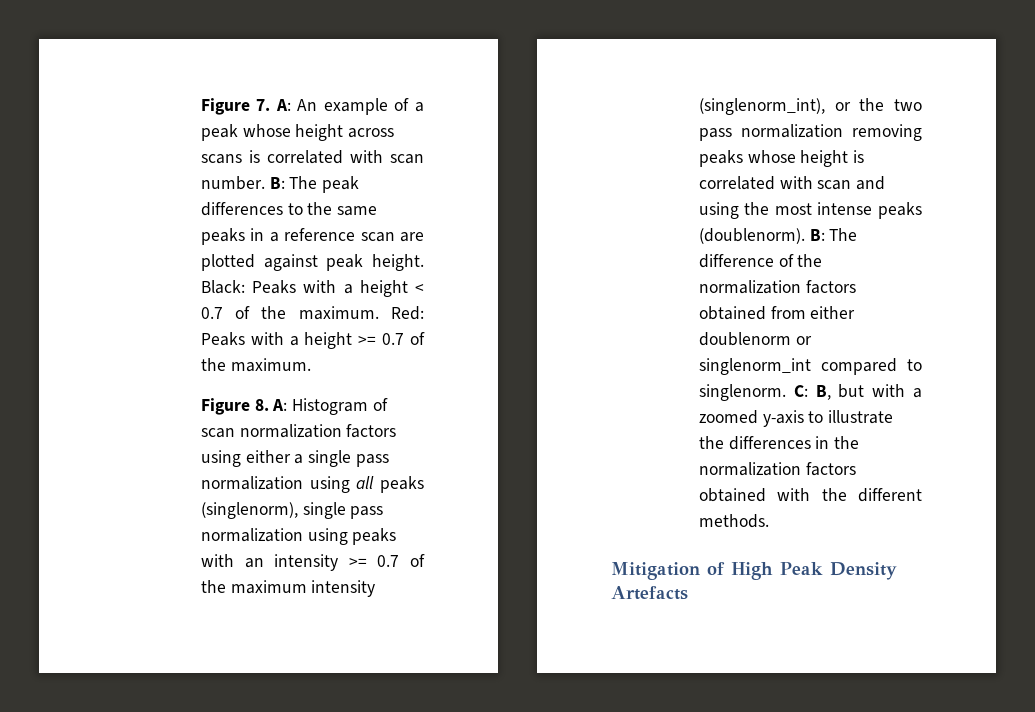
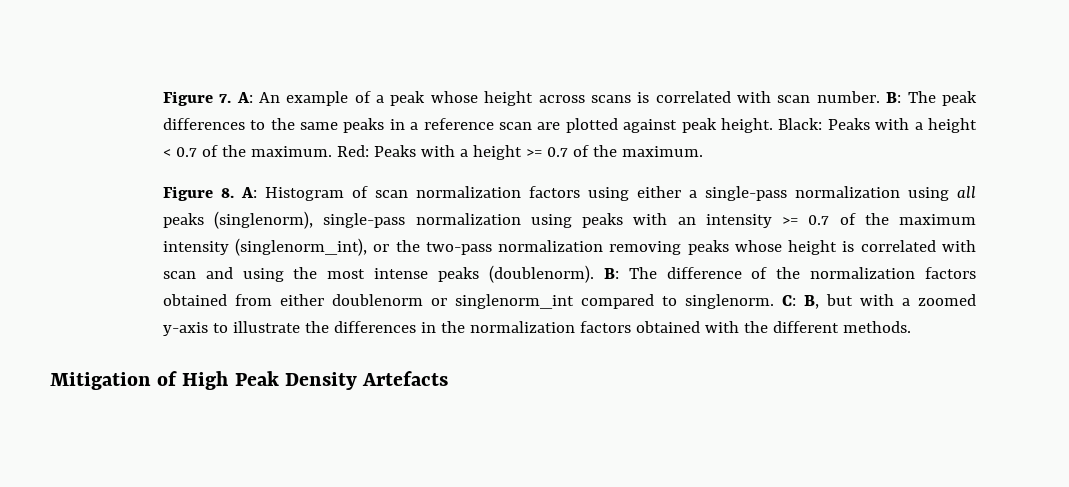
- Figure 8. A: Histogram of scan normalization factors using either a single pass normalization using all peaks (singlenorm), single pass normalization using peaks with an intensity >= 0.7 of the maximum intensity (singlenorm_int), or the two pass normalization removing peaks whose height is correlated with scan and using the most intense peaks (doublenorm).
+ Figure 8. A: Histogram of scan normalization factors using either a single-pass normalization using all peaks (singlenorm), single-pass normalization using peaks with an intensity >= 0.7 of the maximum intensity (singlenorm_int), or the two-pass normalization removing peaks whose height is correlated with scan and using the most intense peaks (doublenorm).

